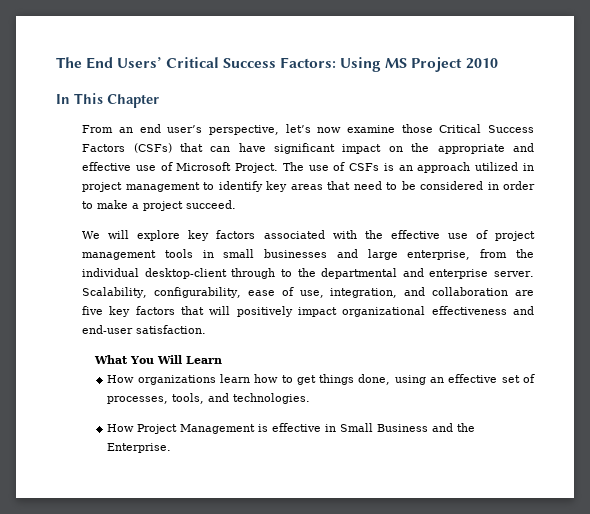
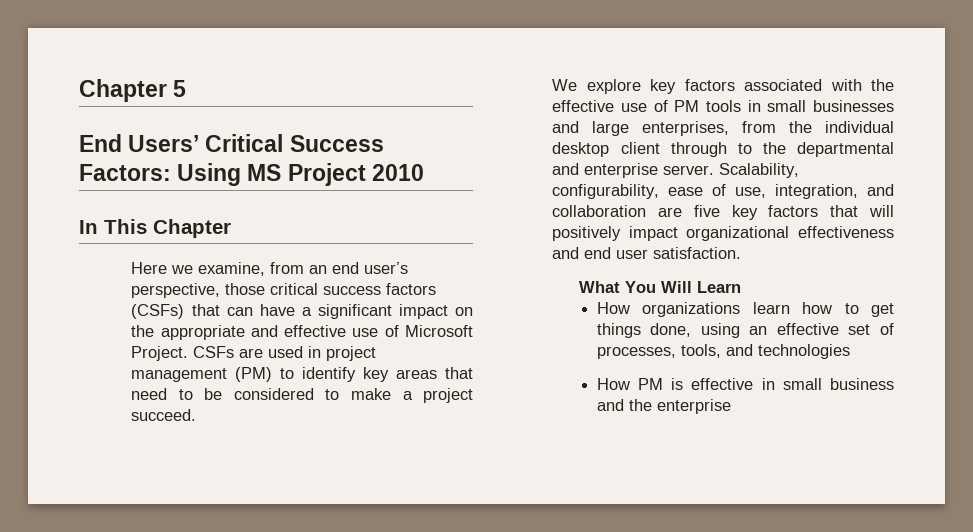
- The End Users’ Critical Success Factors: Using MS Project 2010
+ Chapter 5
+ End Users’ Critical Success Factors: Using MS Project 2010
- From an end user’s perspective, let’s now examine those Critical Success Factors (CSFs) that can have significant impact on the appropriate and effective use of Microsoft Project.
+ Here we examine, from an end user’s perspective, those critical success factors (CSFs) that can have a significant impact on the appropriate and effective use of Microsoft Project.
- The use of CSFs is an approach utilized in project management to identify key areas that need to be considered in order to make a project succeed.
+ CSFs are used in project management (PM) to identify key areas that need to be considered to make a project succeed.
- We will explore key factors associated with the effective use of project management tools in small businesses and large enterprise, from the individual desktop-client through to the departmental and enterprise server.
+ We explore key factors associated with the effective use of PM tools in small businesses and large enterprises, from the individual desktop client through to the departmental and enterprise server.
- Scalability, configurability, ease of use, integration, and collaboration are five key factors that will positively impact organizational effectiveness and end-user satisfaction.
+ Scalability, configurability, ease of use, integration, and collaboration are five key factors that will positively impact organizational effectiveness and end user satisfaction.
- How organizations learn how to get things done, using an effective set of processes, tools, and technologies.
- How Project Management is effective in Small Business and the Enterprise.
+ How organizations learn how to get things done, using an effective set of processes, tools, and technologies
+ How PM is effective in small business and the enterprise

